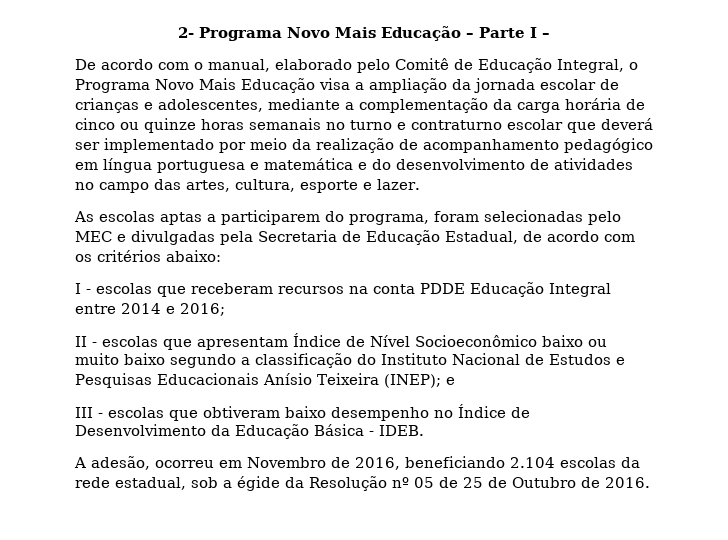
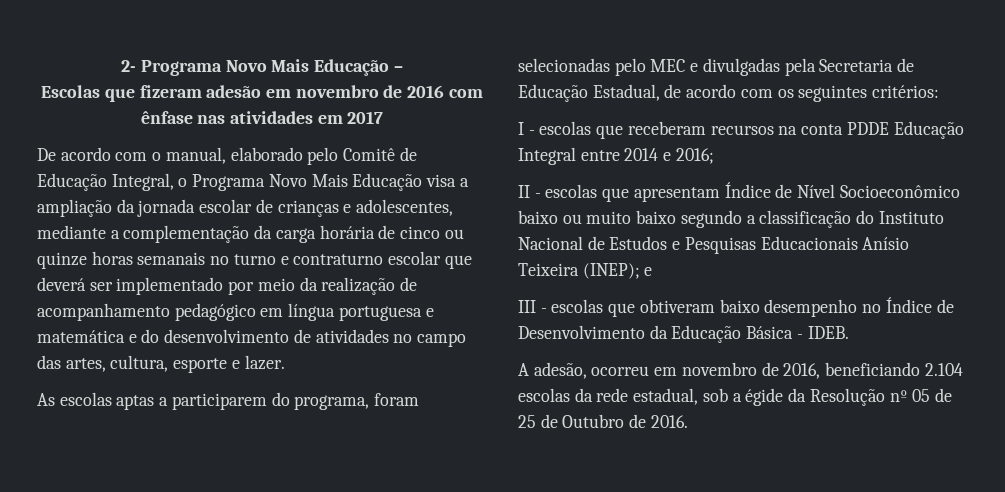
- 2- Programa Novo Mais Educação – Parte I –
+ 2- Programa Novo Mais Educação –
+ Escolas que fizeram adesão em novembro de 2016 com ênfase nas atividades em 2017
- As escolas aptas a participarem do programa, foram selecionadas pelo MEC e divulgadas pela Secretaria de Educação Estadual, de acordo com os critérios abaixo:
+ As escolas aptas a participarem do programa, foram selecionadas pelo MEC e divulgadas pela Secretaria de Educação Estadual, de acordo com os seguintes critérios:
- A adesão, ocorreu em Novembro de 2016, beneficiando 2.104 escolas da rede estadual, sob a égide da Resolução nº 05 de 25 de Outubro de 2016.
+ A adesão, ocorreu em novembro de 2016, beneficiando 2.104 escolas da rede estadual, sob a égide da Resolução nº 05 de 25 de Outubro de 2016.

